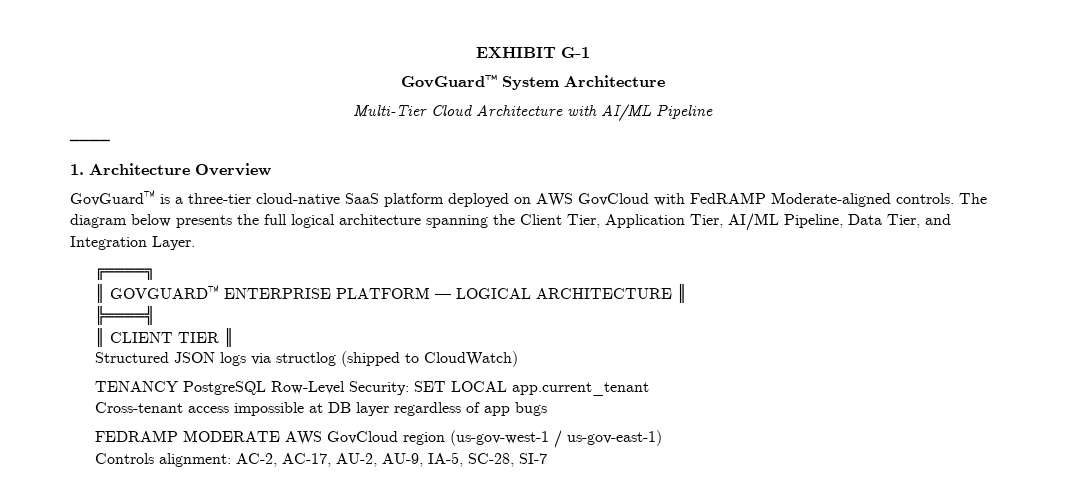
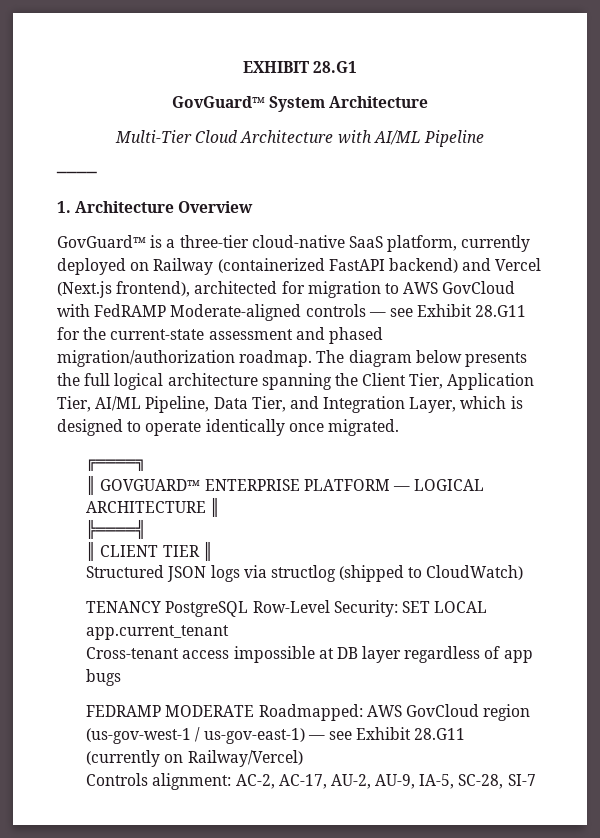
- EXHIBIT G-1
+ EXHIBIT 28.G1
- GovGuard™ is a three-tier cloud-native SaaS platform deployed on AWS GovCloud with FedRAMP Moderate-aligned controls.
+ GovGuard™ is a three-tier cloud-native SaaS platform, currently deployed on Railway (containerized FastAPI backend) and Vercel (Next.js frontend), architected for migration to AWS GovCloud with FedRAMP Moderate-aligned controls — see Exhibit 28.G11 for the current-state assessment and phased migration/authorization roadmap.
- The diagram below presents the full logical architecture spanning the Client Tier, Application Tier, AI/ML Pipeline, Data Tier, and Integration Layer.
+ The diagram below presents the full logical architecture spanning the Client Tier, Application Tier, AI/ML Pipeline, Data Tier, and Integration Layer, which is designed to operate identically once migrated.
- FEDRAMP MODERATE AWS GovCloud region (us-gov-west-1 / us-gov-east-1)
+ FEDRAMP MODERATE Roadmapped: AWS GovCloud region (us-gov-west-1 / us-gov-east-1) — see Exhibit 28.G11 (currently on Railway/Vercel)

